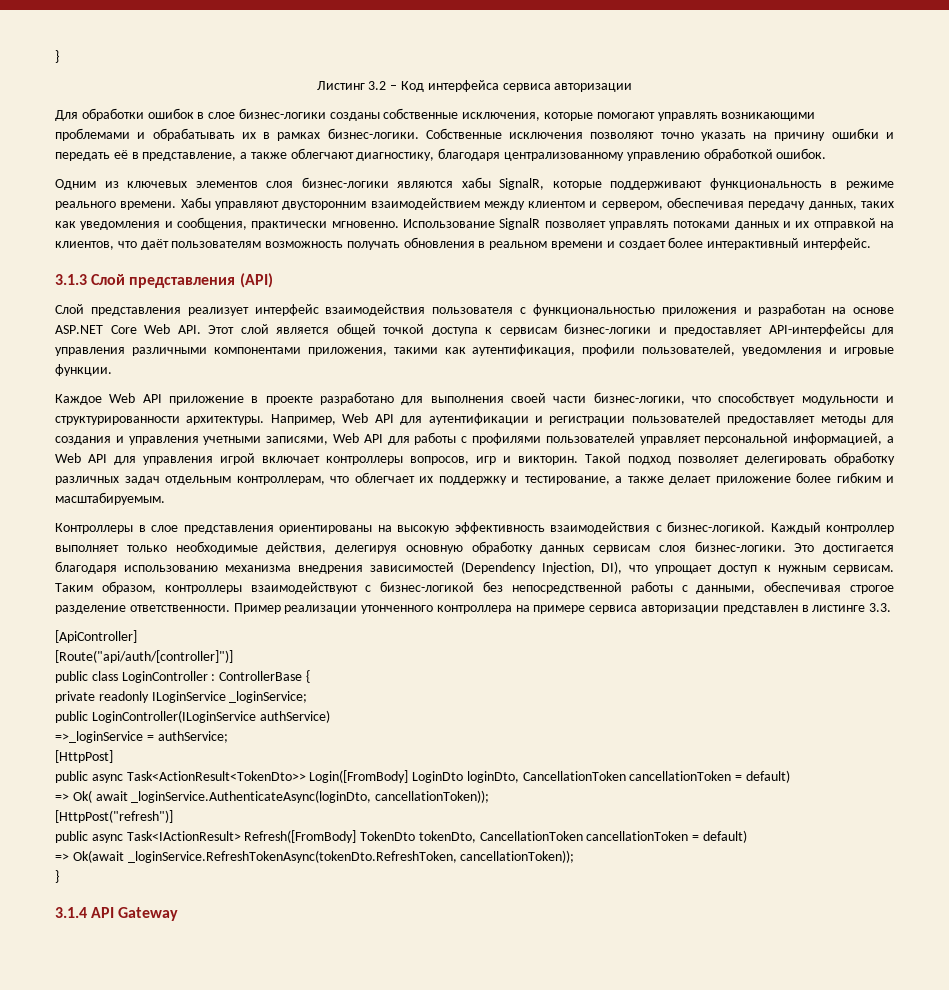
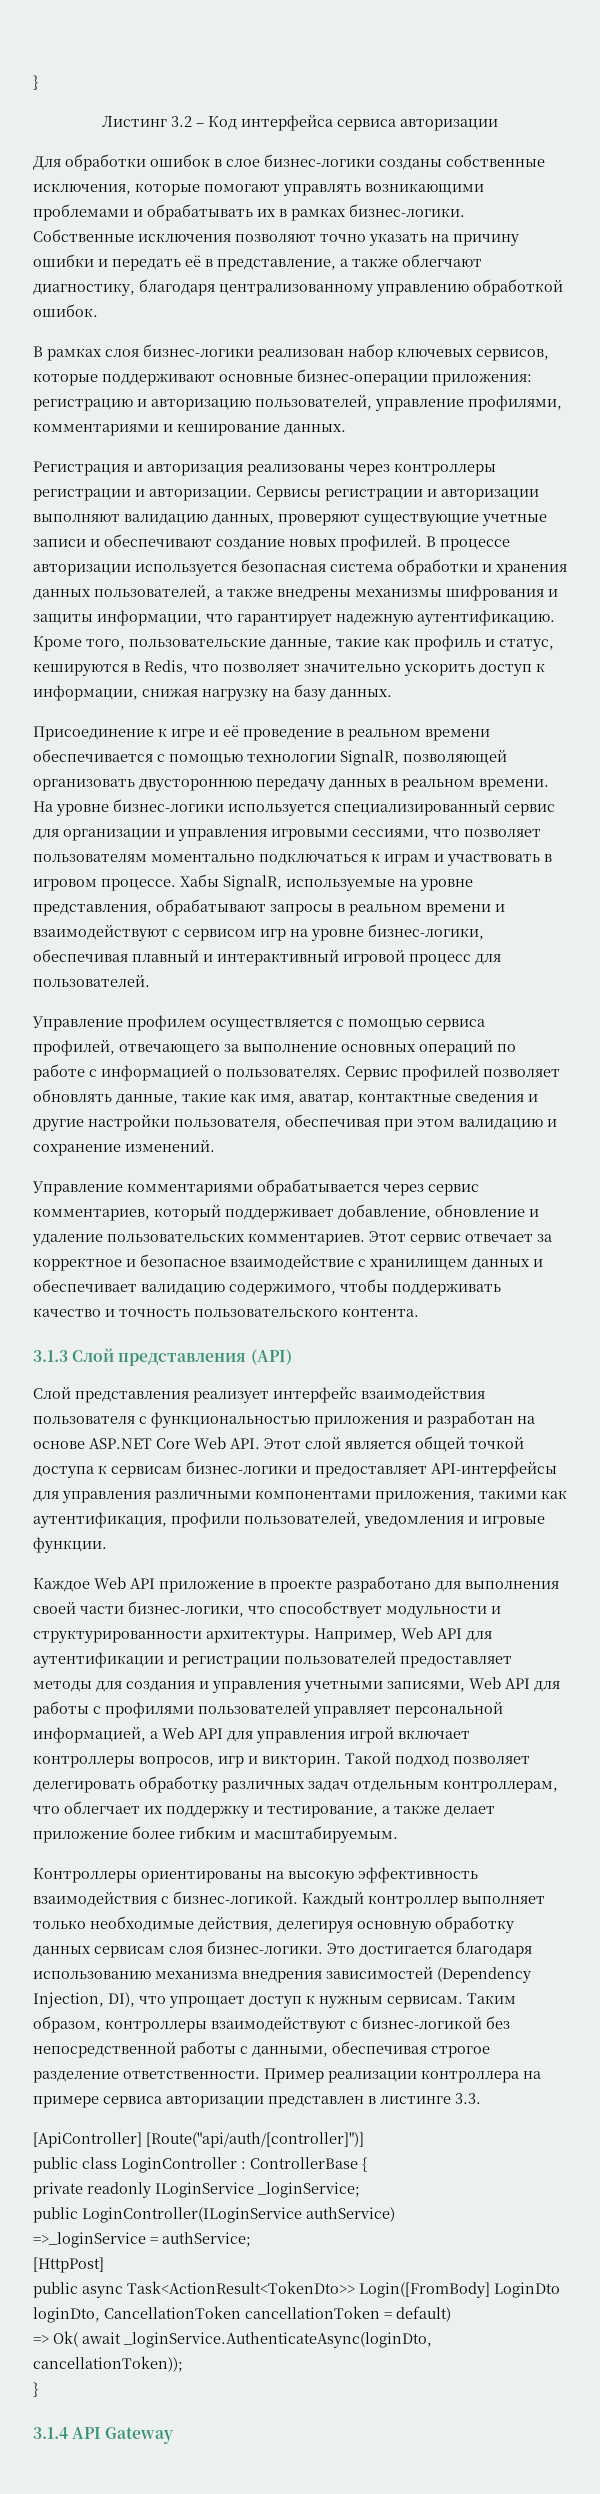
- Одним из ключевых элементов слоя бизнес-логики являются хабы SignalR, которые поддерживают функциональность в режиме реального времени. Хабы управляют двусторонним взаимодействием между клиентом и сервером, обеспечивая передачу данных, таких как уведомления и сообщения, практически мгновенно. Использование SignalR позволяет управлять потоками данных и их отправкой на клиентов, что даёт пользователям возможность получать обновления в реальном времени и создает более интерактивный интерфейс.
+ В рамках слоя бизнес-логики реализован набор ключевых сервисов, которые поддерживают основные бизнес-операции приложения: регистрацию и авторизацию пользователей, управление профилями, комментариями и кеширование данных.
+ Регистрация и авторизация реализованы через контроллеры регистрации и авторизации. Сервисы регистрации и авторизации выполняют валидацию данных, проверяют существующие учетные записи и обеспечивают создание новых профилей. В процессе авторизации используется безопасная система обработки и хранения данных пользователей, а также внедрены механизмы шифрования и защиты информации, что гарантирует надежную аутентификацию. Кроме того, пользовательские данные, такие как профиль и статус, кешируются в Redis, что позволяет значительно ускорить доступ к информации, снижая нагрузку на базу данных.
+ Присоединение к игре и её проведение в реальном времени обеспечивается с помощью технологии SignalR, позволяющей организовать двустороннюю передачу данных в реальном времени. На уровне бизнес-логики используется специализированный сервис для организации и управления игровыми сессиями, что позволяет пользователям моментально подключаться к играм и участвовать в игровом процессе. Хабы SignalR, используемые на уровне представления, обрабатывают запросы в реальном времени и взаимодействуют с сервисом игр на уровне бизнес-логики, обеспечивая плавный и интерактивный игровой процесс для пользователей.
+ Управление профилем осуществляется с помощью сервиса профилей, отвечающего за выполнение основных операций по работе с информацией о пользователях. Сервис профилей позволяет обновлять данные, такие как имя, аватар, контактные сведения и другие настройки пользователя, обеспечивая при этом валидацию и сохранение изменений.
+ Управление комментариями обрабатывается через сервис комментариев, который поддерживает добавление, обновление и удаление пользовательских комментариев. Этот сервис отвечает за корректное и безопасное взаимодействие с хранилищем данных и обеспечивает валидацию содержимого, чтобы поддерживать качество и точность пользовательского контента.
- Контроллеры в слое представления ориентированы на высокую эффективность взаимодействия с бизнес-логикой.
+ Контроллеры ориентированы на высокую эффективность взаимодействия с бизнес-логикой.
- Пример реализации утонченного контроллера на примере сервиса авторизации представлен в листинге 3.3.
+ Пример реализации контроллера на примере сервиса авторизации представлен в листинге 3.3.
- [ApiController]
- [Route("api/auth/[controller]")]
+ [ApiController] [Route("api/auth/[controller]")]
- [HttpPost("refresh")]
- public async Task<IActionResult> Refresh([FromBody] TokenDto tokenDto, CancellationToken cancellationToken = default)
- => Ok(await _loginService.RefreshTokenAsync(tokenDto.RefreshToken, cancellationToken));

